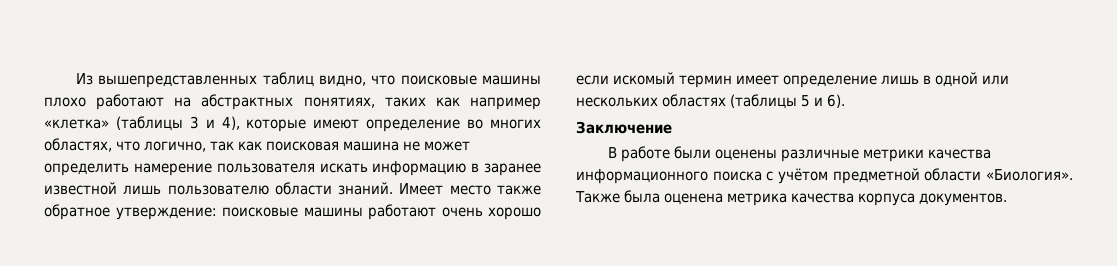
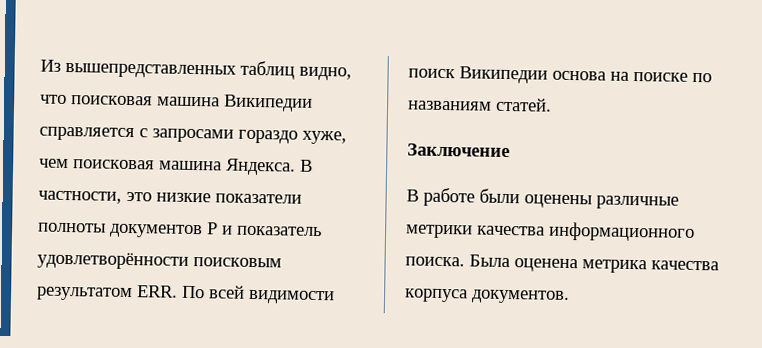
- Из вышепредставленных таблиц видно, что поисковые машины плохо работают на абстрактных понятиях, таких как например «клетка» (таблицы 3 и 4), которые имеют определение во многих областях, что логично, так как поисковая машина не может определить намерение пользователя искать информацию в заранее известной лишь пользователю области знаний. Имеет место также обратное утверждение: поисковые машины работают очень хорошо если искомый термин имеет определение лишь в одной или нескольких областях (таблицы 5 и 6).
+ Из вышепредставленных таблиц видно, что поисковая машина Википедии справляется с запросами гораздо хуже, чем поисковая машина Яндекса. В частности, это низкие показатели полноты документов P и показатель удовлетворённости поисковым результатом ERR. По всей видимости поиск Википедии основа на поиске по названиям статей.
- В работе были оценены различные метрики качества информационного поиска с учётом предметной области «Биология». Также была оценена метрика качества корпуса документов.
+ В работе были оценены различные метрики качества информационного поиска. Была оценена метрика качества корпуса документов.

